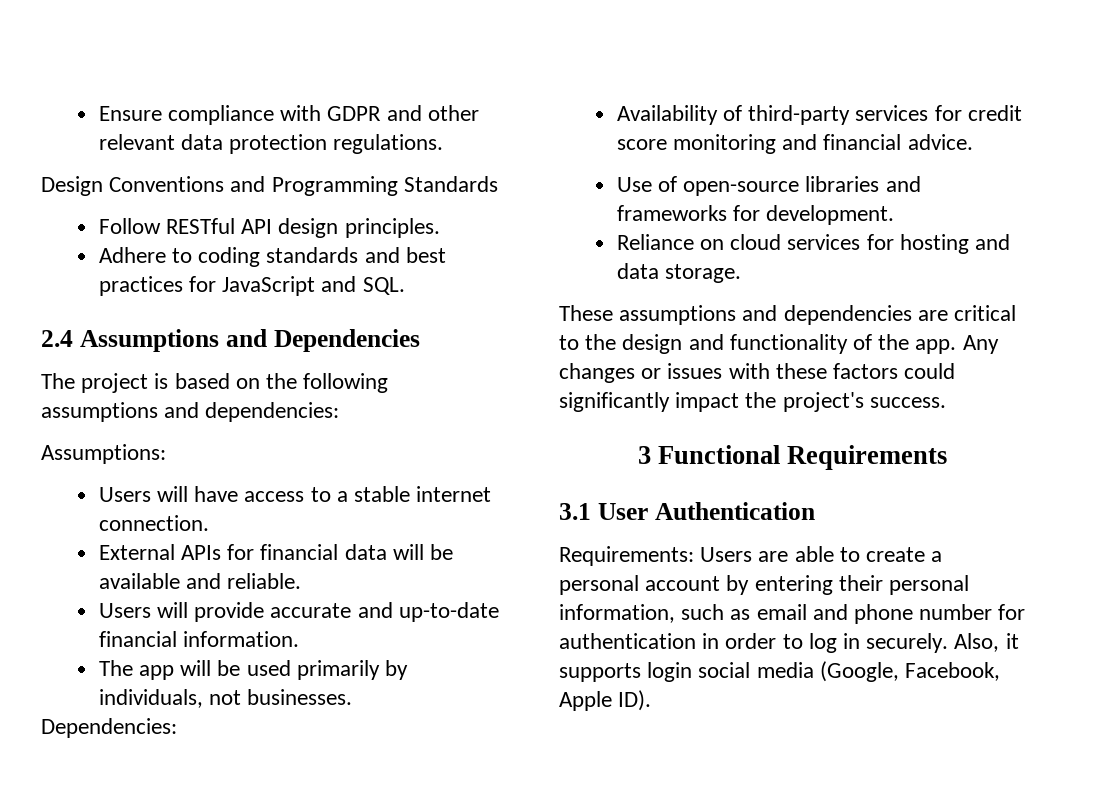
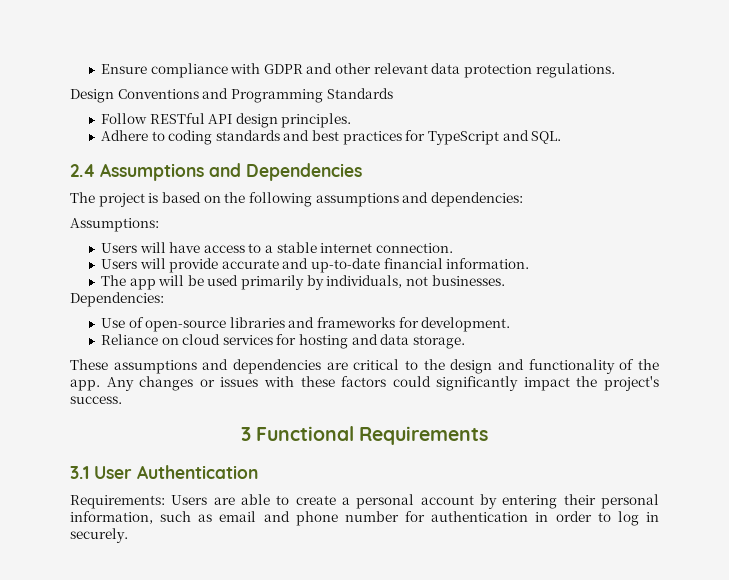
- Adhere to coding standards and best practices for JavaScript and SQL.
+ Adhere to coding standards and best practices for TypeScript and SQL.
- External APIs for financial data will be available and reliable.
- Availability of third-party services for credit score monitoring and financial advice.
- Also, it supports login social media (Google, Facebook, Apple ID).

